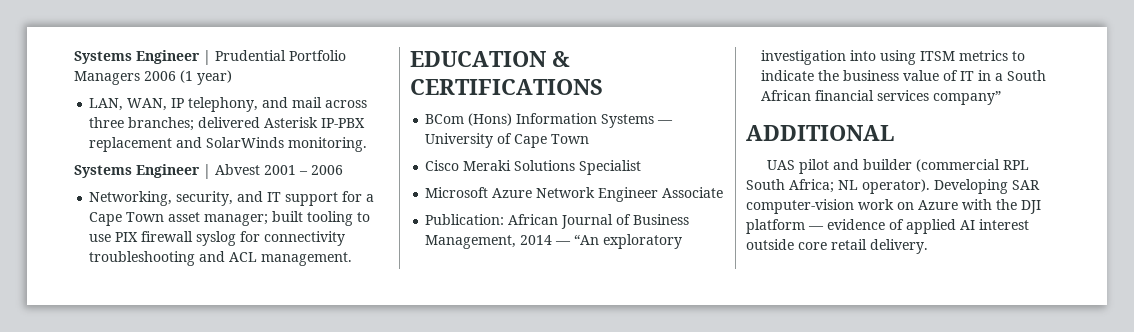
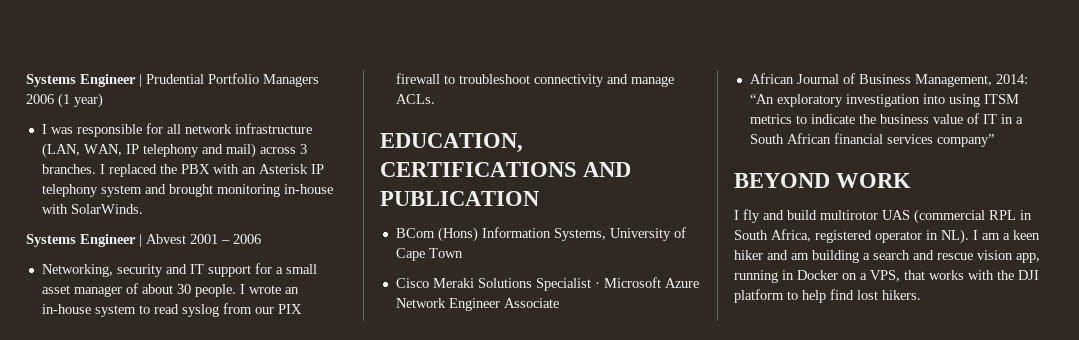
- LAN, WAN, IP telephony, and mail across three branches; delivered Asterisk IP-PBX replacement and SolarWinds monitoring.
+ I was responsible for all network infrastructure (LAN, WAN, IP telephony and mail) across 3 branches. I replaced the PBX with an Asterisk IP telephony system and brought monitoring in-house with SolarWinds.
- Networking, security, and IT support for a Cape Town asset manager; built tooling to use PIX firewall syslog for connectivity troubleshooting and ACL management.
- EDUCATION & CERTIFICATIONS
+ Networking, security and IT support for a small asset manager of about 30 people. I wrote an in-house system to read syslog from our PIX firewall to troubleshoot connectivity and manage ACLs.
+ EDUCATION, CERTIFICATIONS AND PUBLICATION
- BCom (Hons) Information Systems — University of Cape Town
+ BCom (Hons) Information Systems, University of Cape Town
- Cisco Meraki Solutions Specialist
- Microsoft Azure Network Engineer Associate
+ Cisco Meraki Solutions Specialist · Microsoft Azure Network Engineer Associate
- Publication: African Journal of Business Management, 2014 — “An exploratory investigation into using ITSM metrics to indicate the business value of IT in a South African financial services company”
+ African Journal of Business Management, 2014: “An exploratory investigation into using ITSM metrics to indicate the business value of IT in a South African financial services company”
- ADDITIONAL
- UAS pilot and builder (commercial RPL South Africa; NL operator). Developing SAR computer-vision work on Azure with the DJI platform — evidence of applied AI interest outside core retail delivery.
+ BEYOND WORK
+ I fly and build multirotor UAS (commercial RPL in South Africa, registered operator in NL). I am a keen hiker and am building a search and rescue vision app, running in Docker on a VPS, that works with the DJI platform to help find lost hikers.

